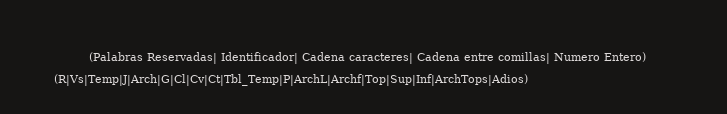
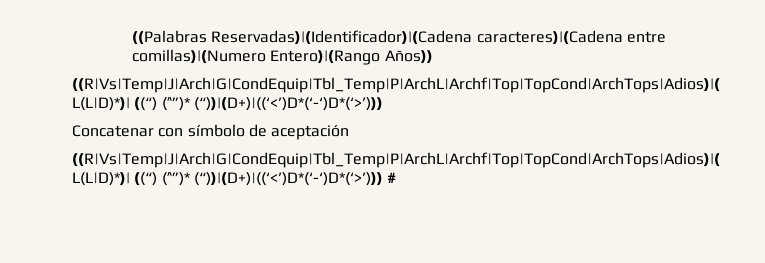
- (Palabras Reservadas| Identificador| Cadena caracteres| Cadena entre comillas| Numero Entero)
- (R|Vs|Temp|J|Arch|G|Cl|Cv|Ct|Tbl_Temp|P|ArchL|Archf|Top|Sup|Inf|ArchTops|Adios)
+ ((Palabras Reservadas)|(Identificador)|(Cadena caracteres)|(Cadena entre comillas)|(Numero Entero)|(Rango Años))
+ ((R|Vs|Temp|J|Arch|G|CondEquip|Tbl_Temp|P|ArchL|Archf|Top|TopCond|ArchTops|Adios)|( L(L|D)*)| ((“) (^”)* (“))|(D+)|((‘<’)D*(‘-‘)D*(‘>’)))
+ Concatenar con símbolo de aceptación
+ ((R|Vs|Temp|J|Arch|G|CondEquip|Tbl_Temp|P|ArchL|Archf|Top|TopCond|ArchTops|Adios)|( L(L|D)*)| ((“) (^”)* (“))|(D+)|((‘<’)D*(‘-‘)D*(‘>’))) #

